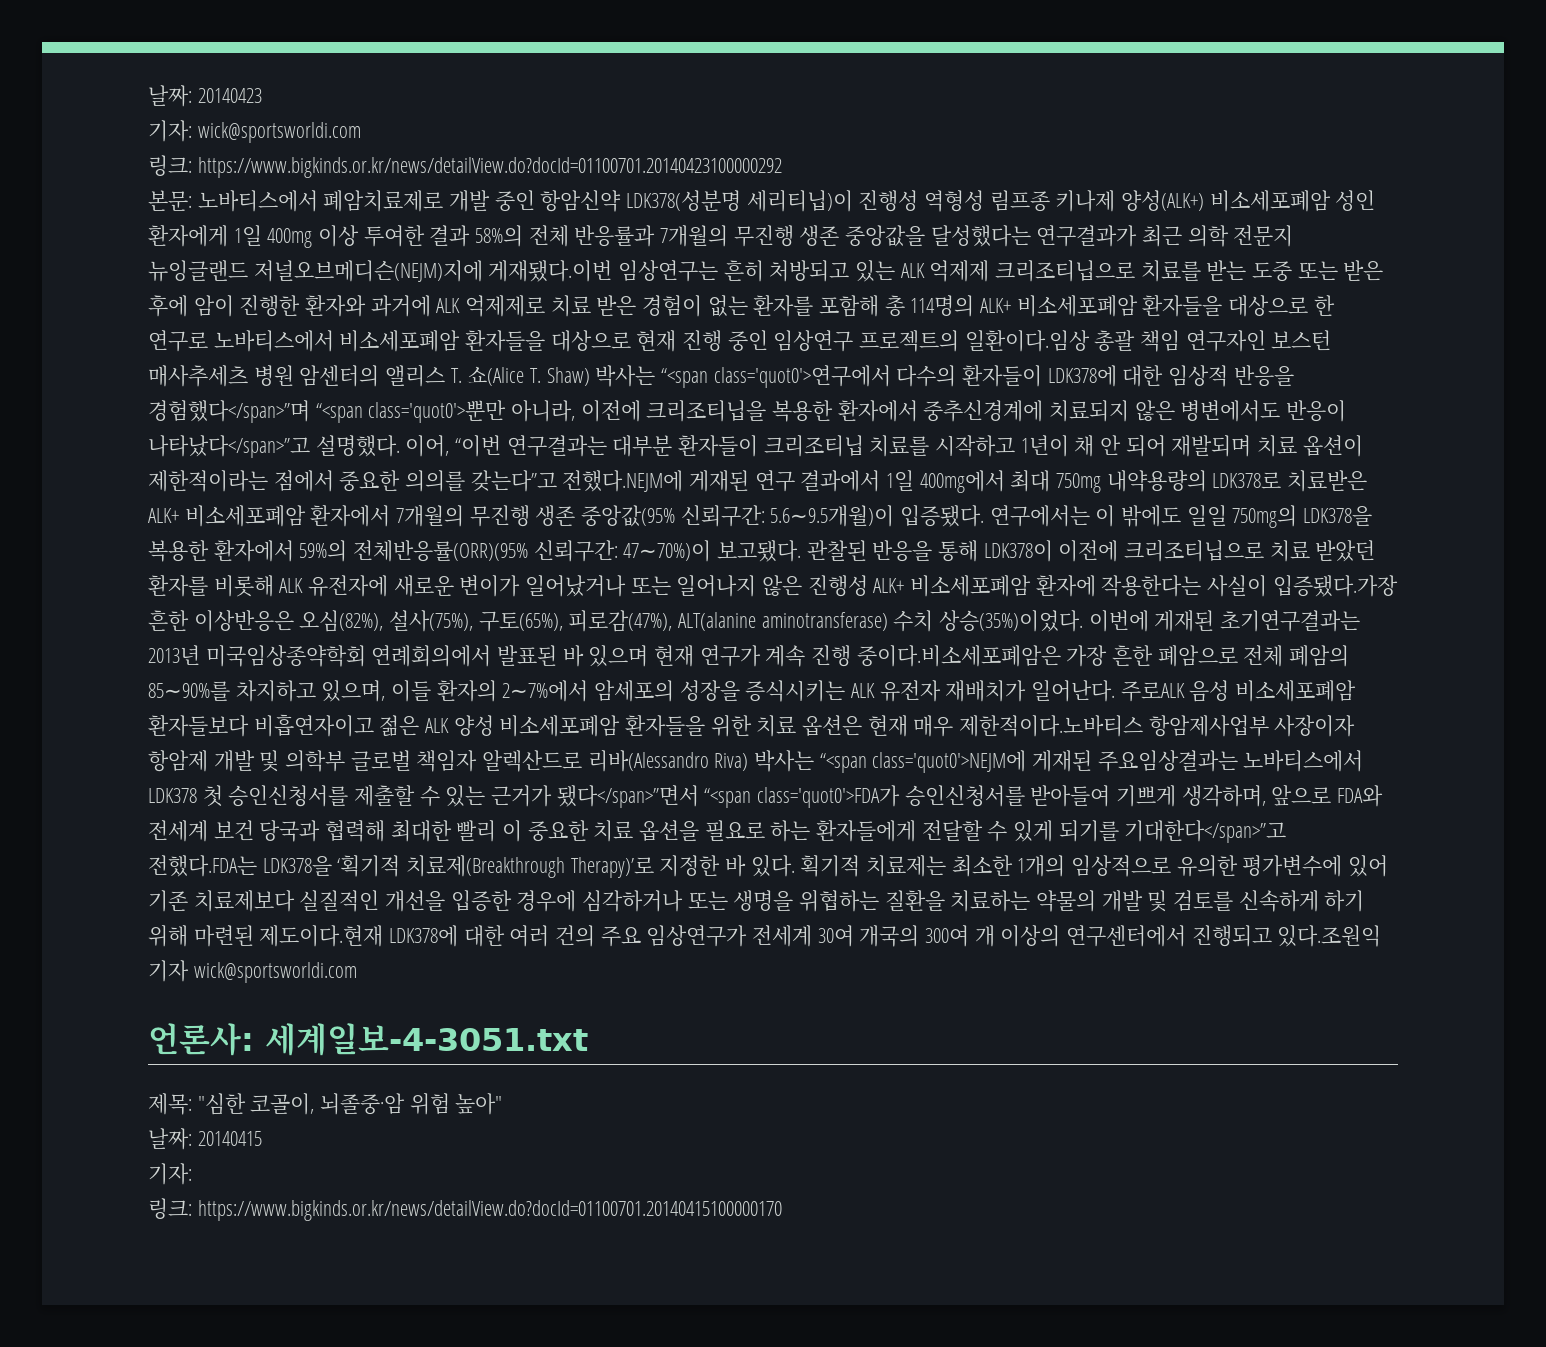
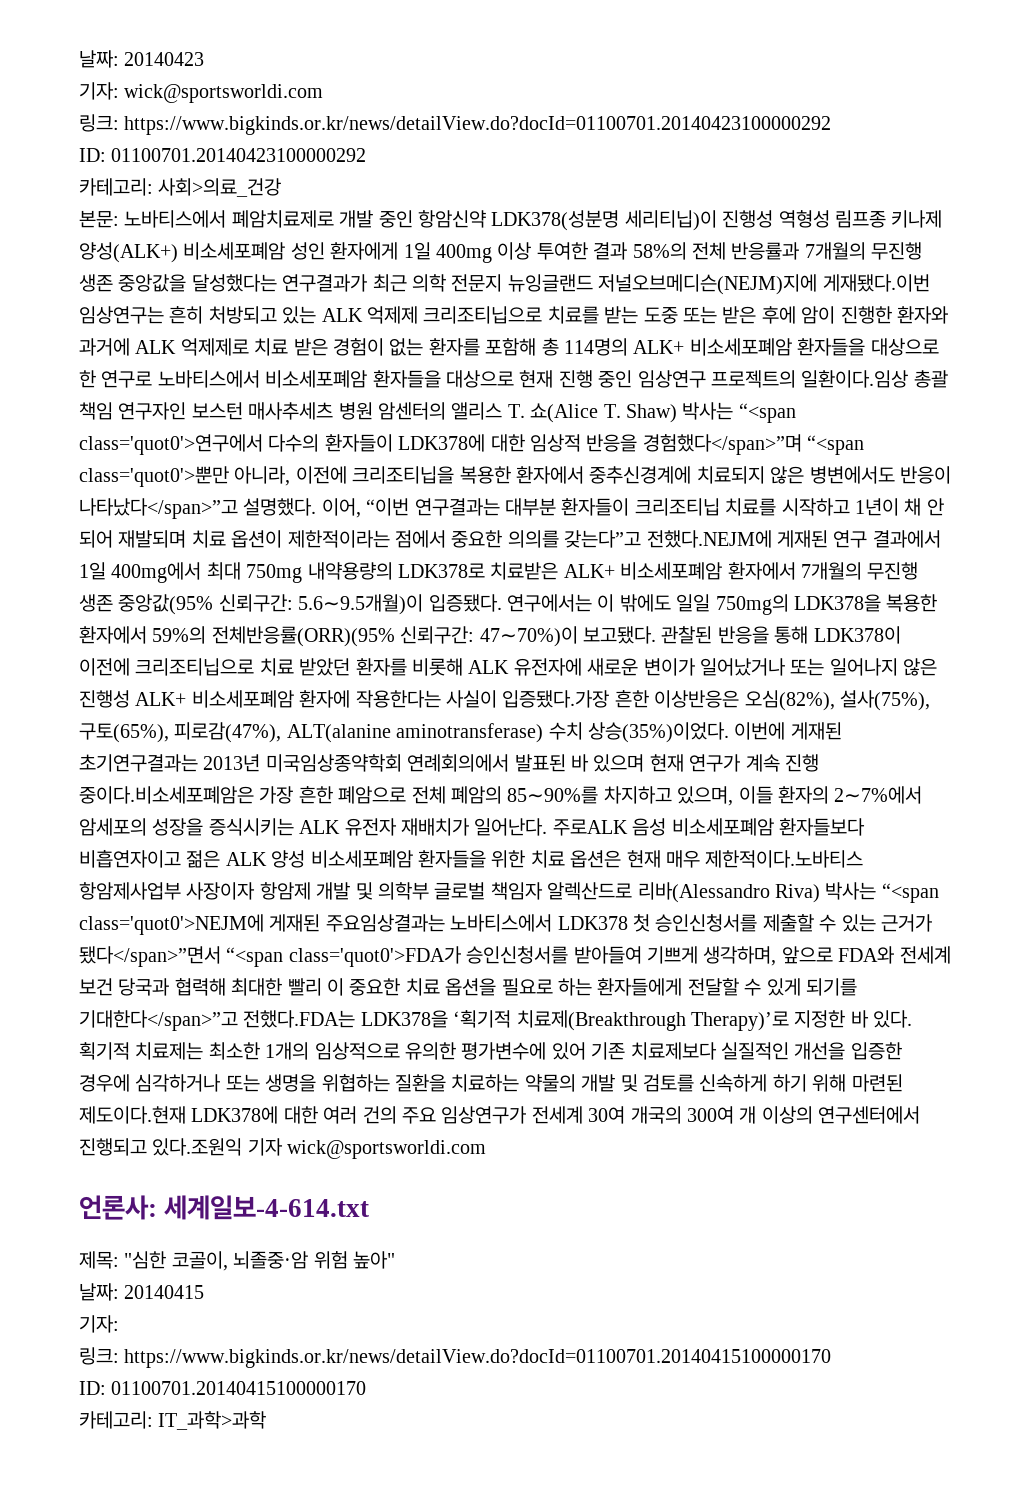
+ ID: 01100701.20140423100000292
+ 카테고리: 사회>의료_건강
- 언론사: 세계일보-4-3051.txt
+ 언론사: 세계일보-4-614.txt
+ ID: 01100701.20140415100000170
+ 카테고리: IT_과학>과학

